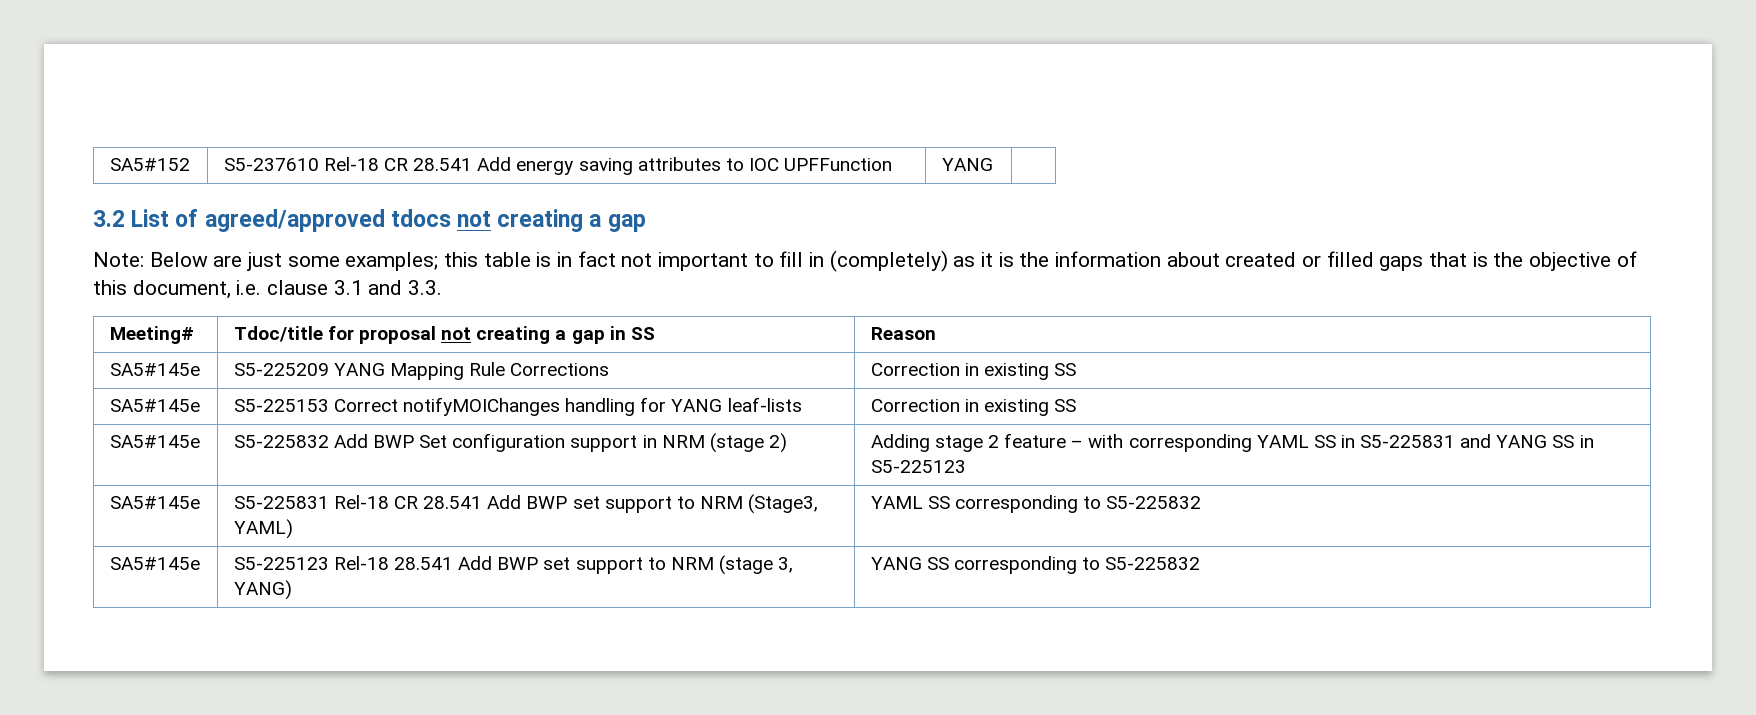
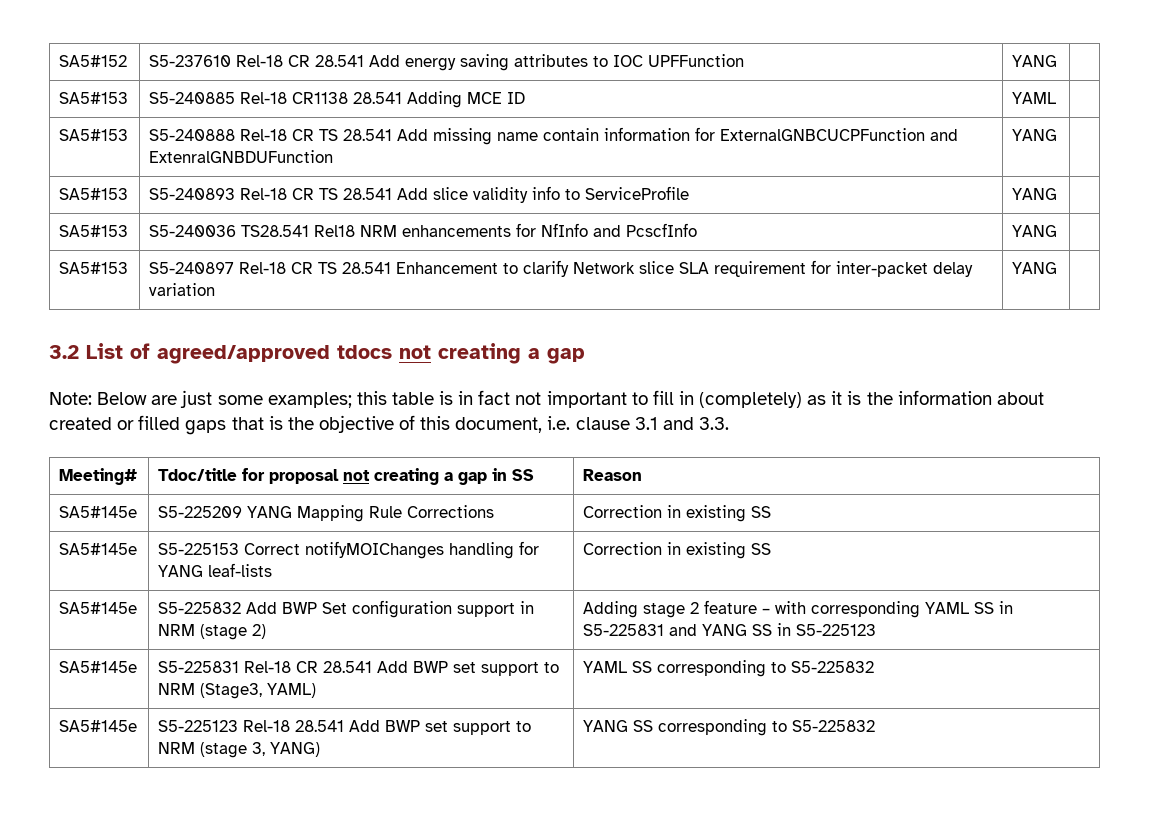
+ SA5#153 | S5-240885 Rel-18 CR1138 28.541 Adding MCE ID | YAML |
+ SA5#153 | S5-240888 Rel-18 CR TS 28.541 Add missing name contain information for ExternalGNBCUCPFunction and ExtenralGNBDUFunction | YANG |
+ SA5#153 | S5-240893 Rel-18 CR TS 28.541 Add slice validity info to ServiceProfile | YANG |
+ SA5#153 | S5-240036 TS28.541 Rel18 NRM enhancements for NfInfo and PcscfInfo | YANG |
+ SA5#153 | S5-240897 Rel-18 CR TS 28.541 Enhancement to clarify Network slice SLA requirement for inter-packet delay variation | YANG |

